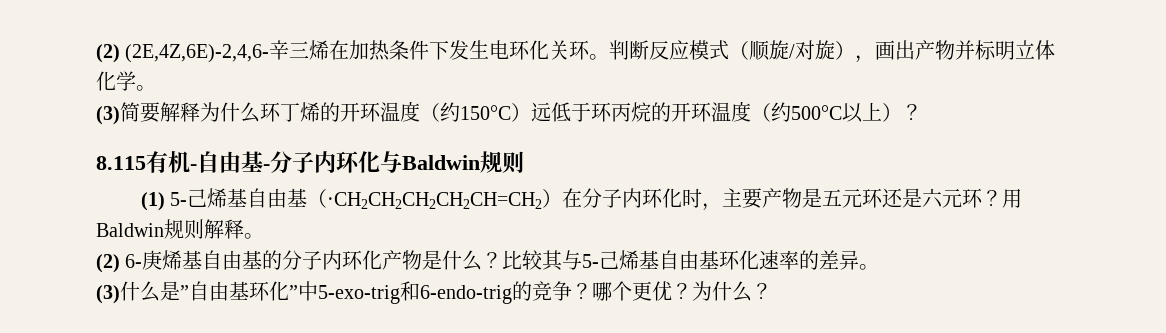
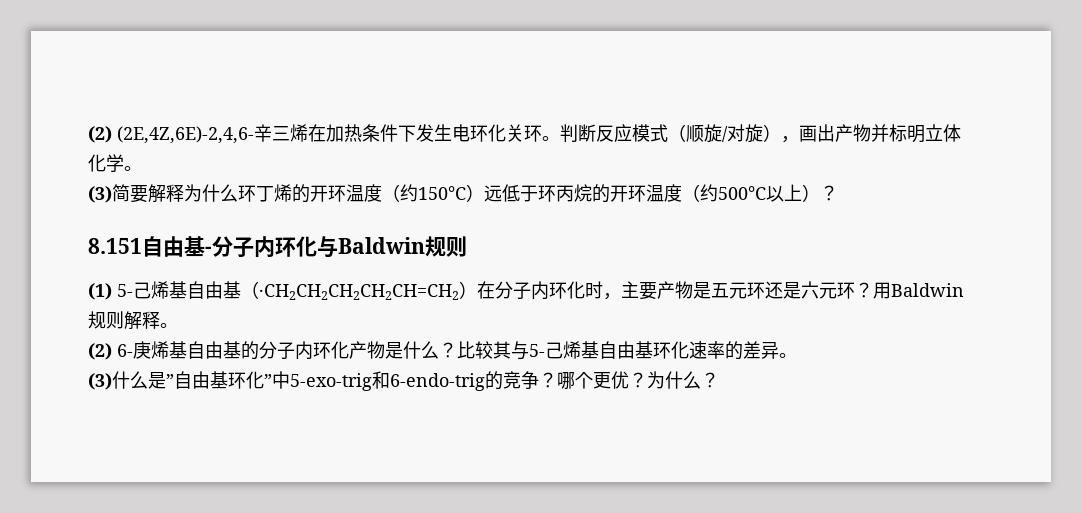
- 8.115有机-自由基-分子内环化与Baldwin规则
+ 8.151自由基-分子内环化与Baldwin规则

